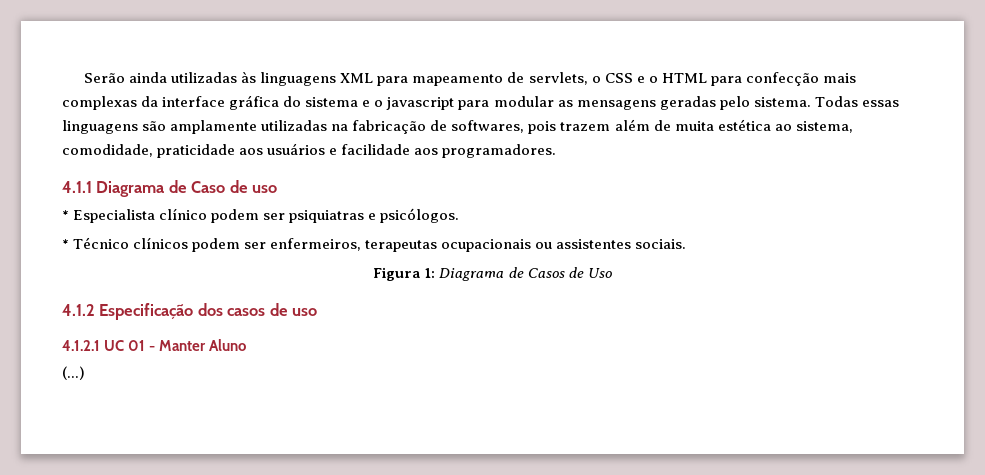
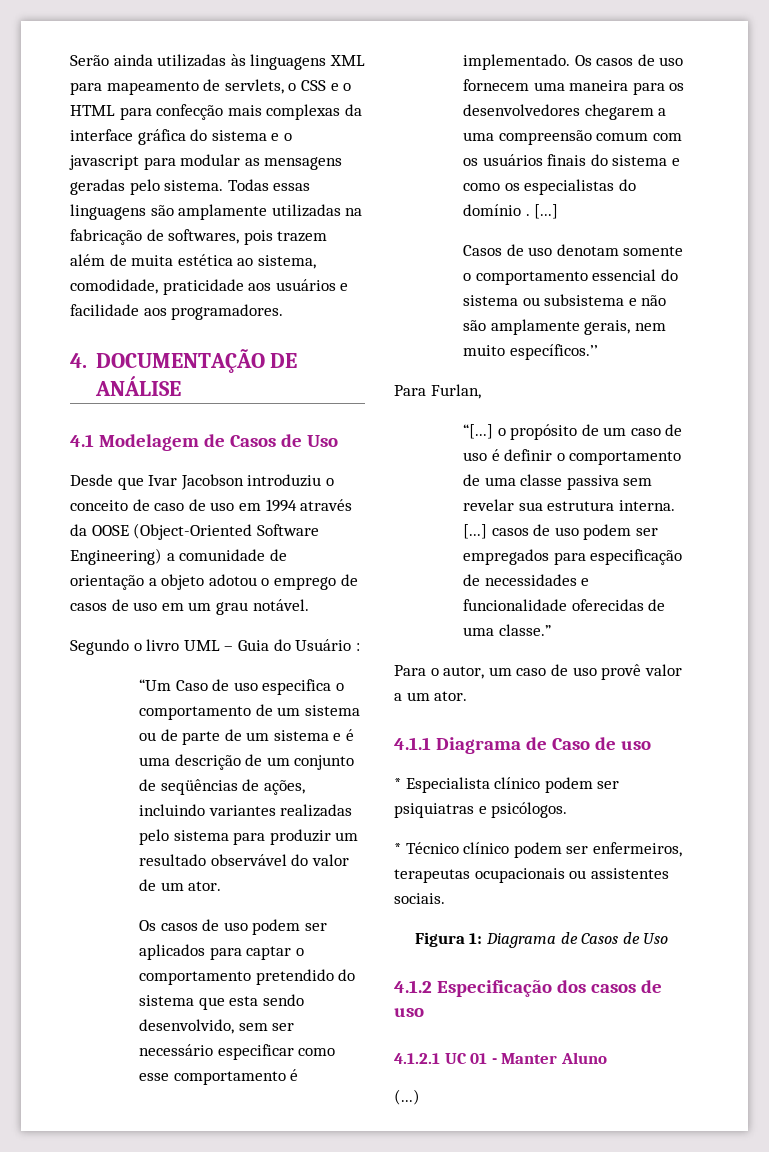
+ 4. DOCUMENTAÇÃO DE ANÁLISE
+ 4.1 Modelagem de Casos de Uso
+ Desde que Ivar Jacobson introduziu o conceito de caso de uso em 1994 através da OOSE (Object-Oriented Software Engineering) a comunidade de orientação a objeto adotou o emprego de casos de uso em um grau notável.
+ Segundo o livro UML – Guia do Usuário :
+ “Um Caso de uso especifica o comportamento de um sistema ou de parte de um sistema e é uma descrição de um conjunto de seqüências de ações, incluindo variantes realizadas pelo sistema para produzir um resultado observável do valor de um ator.
+ Os casos de uso podem ser aplicados para captar o comportamento pretendido do sistema que esta sendo desenvolvido, sem ser necessário especificar como esse comportamento é implementado. Os casos de uso fornecem uma maneira para os desenvolvedores chegarem a uma compreensão comum com os usuários finais do sistema e como os especialistas do domínio . [...]
+ Casos de uso denotam somente o comportamento essencial do sistema ou subsistema e não são amplamente gerais, nem muito específicos.’’
+ Para Furlan,
+ “[...] o propósito de um caso de uso é definir o comportamento de uma classe passiva sem revelar sua estrutura interna. [...] casos de uso podem ser empregados para especificação de necessidades e funcionalidade oferecidas de uma classe.”
+ Para o autor, um caso de uso provê valor a um ator.
- * Técnico clínicos podem ser enfermeiros, terapeutas ocupacionais ou assistentes sociais.
+ * Técnico clínico podem ser enfermeiros, terapeutas ocupacionais ou assistentes sociais.

